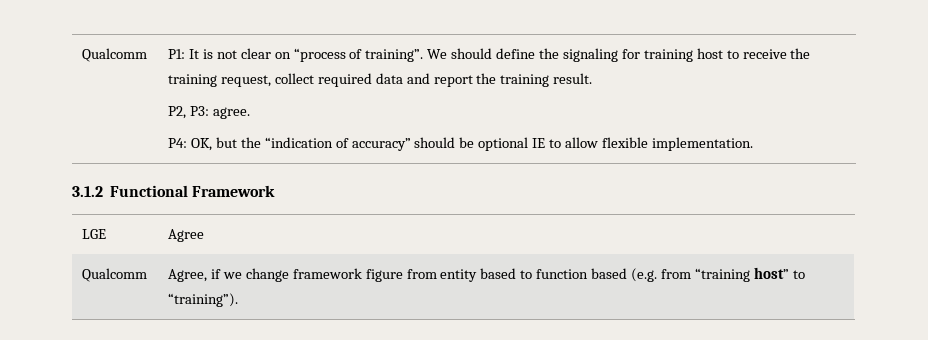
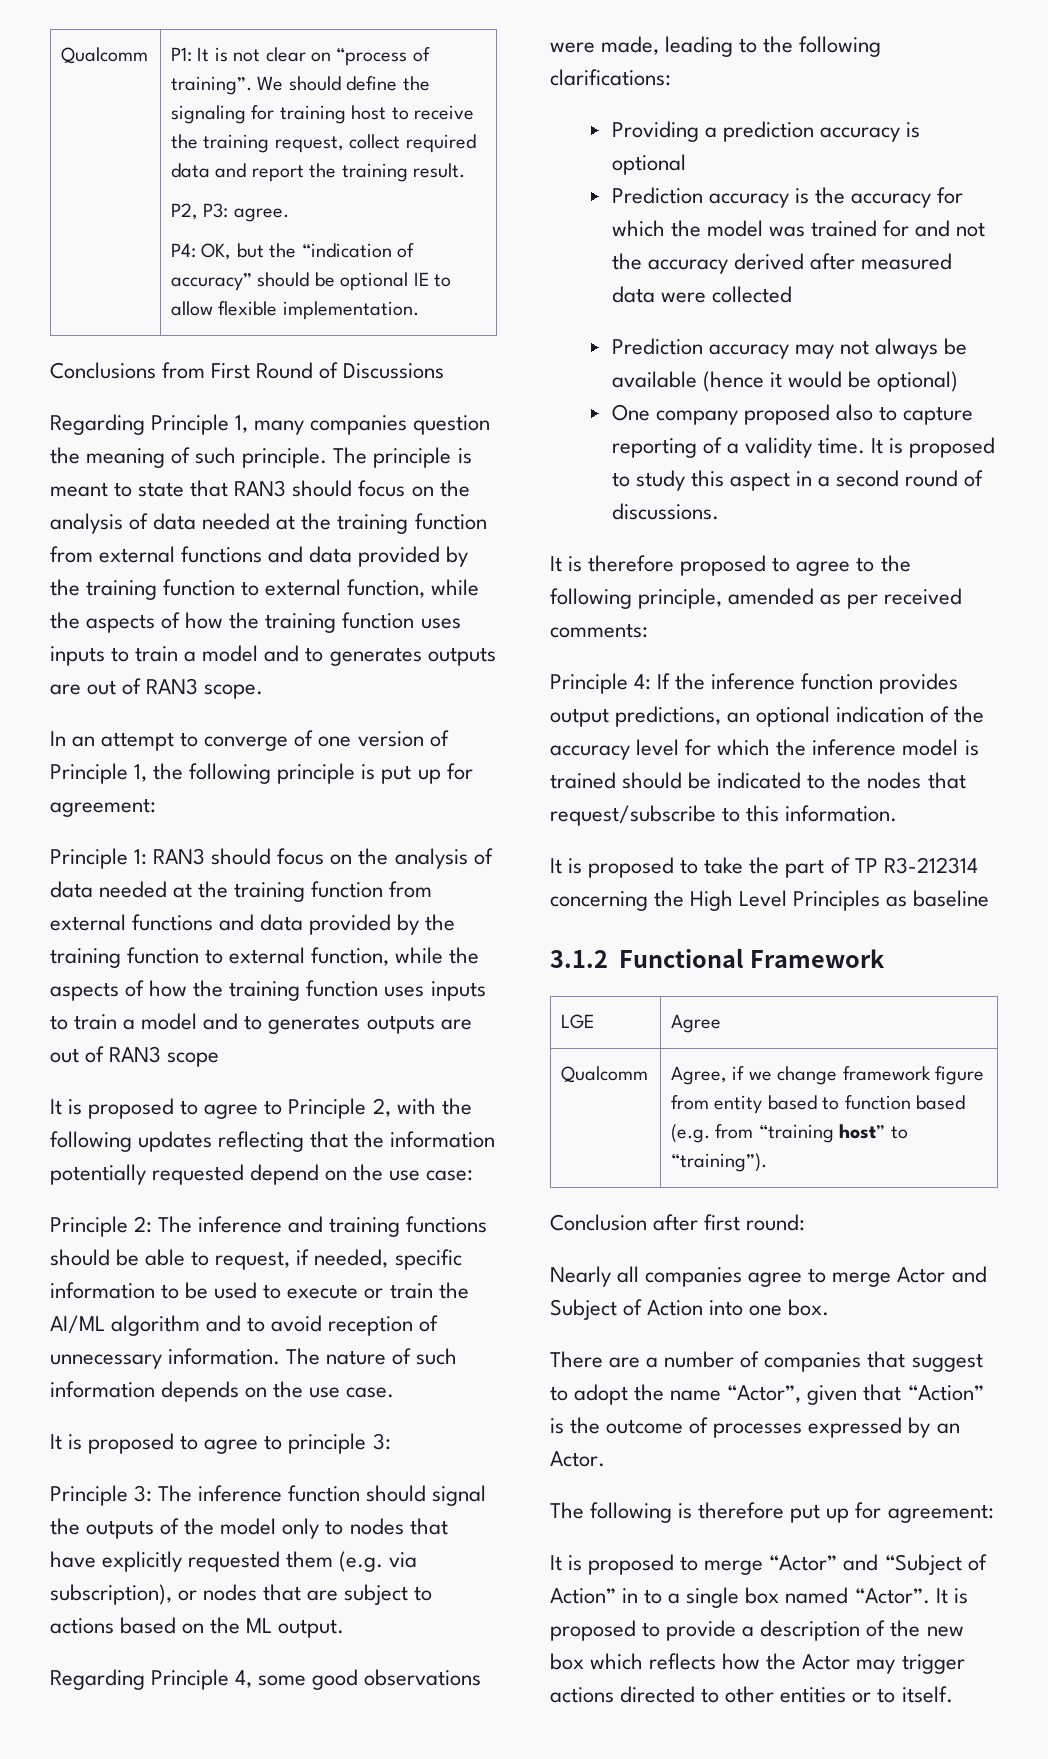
+ Conclusions from First Round of Discussions
+ Regarding Principle 1, many companies question the meaning of such principle. The principle is meant to state that RAN3 should focus on the analysis of data needed at the training function from external functions and data provided by the training function to external function, while the aspects of how the training function uses inputs to train a model and to generates outputs are out of RAN3 scope.
+ In an attempt to converge of one version of Principle 1, the following principle is put up for agreement:
+ Principle 1: RAN3 should focus on the analysis of data needed at the training function from external functions and data provided by the training function to external function, while the aspects of how the training function uses inputs to train a model and to generates outputs are out of RAN3 scope
+ It is proposed to agree to Principle 2, with the following updates reflecting that the information potentially requested depend on the use case:
+ Principle 2: The inference and training functions should be able to request, if needed, specific information to be used to execute or train the AI/ML algorithm and to avoid reception of unnecessary information. The nature of such information depends on the use case.
+ It is proposed to agree to principle 3:
+ Principle 3: The inference function should signal the outputs of the model only to nodes that have explicitly requested them (e.g. via subscription), or nodes that are subject to actions based on the ML output.
+ Regarding Principle 4, some good observations were made, leading to the following clarifications:
+ Providing a prediction accuracy is optional
+ Prediction accuracy is the accuracy for which the model was trained for and not the accuracy derived after measured data were collected
+ Prediction accuracy may not always be available (hence it would be optional)
+ One company proposed also to capture reporting of a validity time. It is proposed to study this aspect in a second round of discussions.
+ It is therefore proposed to agree to the following principle, amended as per received comments:
+ Principle 4: If the inference function provides output predictions, an optional indication of the accuracy level for which the inference model is trained should be indicated to the nodes that request/subscribe to this information.
+ It is proposed to take the part of TP R3-212314 concerning the High Level Principles as baseline
+ Conclusion after first round:
+ Nearly all companies agree to merge Actor and Subject of Action into one box.
+ There are a number of companies that suggest to adopt the name “Actor”, given that “Action” is the outcome of processes expressed by an Actor.
+ The following is therefore put up for agreement:
+ It is proposed to merge “Actor” and “Subject of Action” in to a single box named “Actor”. It is proposed to provide a description of the new box which reflects how the Actor may trigger actions directed to other entities or to itself.

